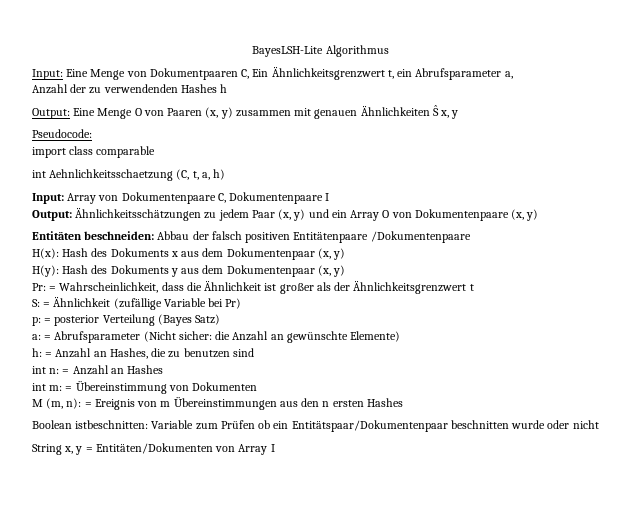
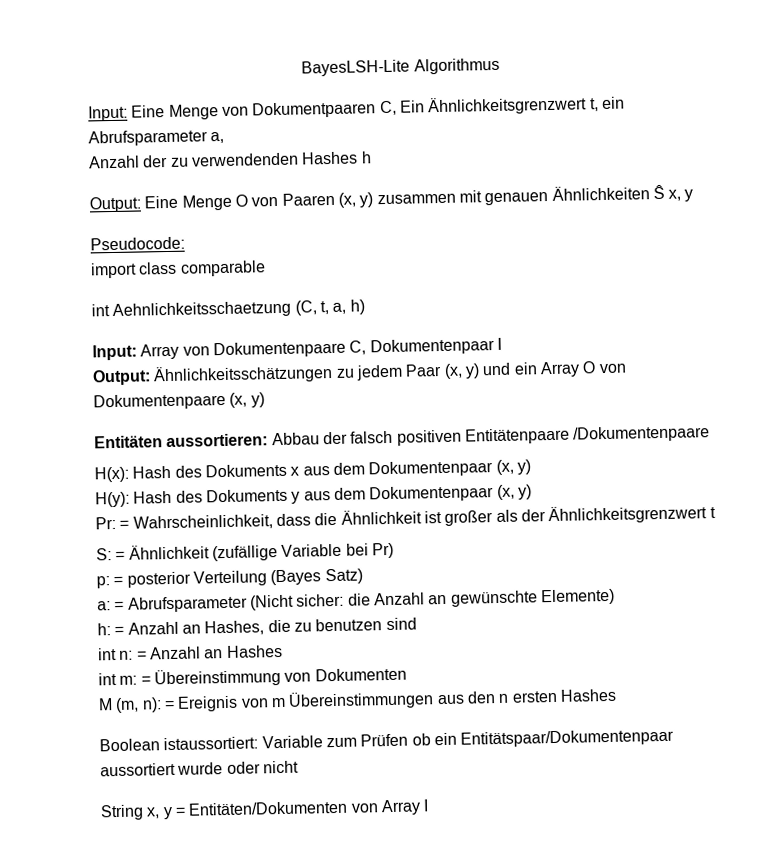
- Input: Array von Dokumentenpaare C, Dokumentenpaare I
+ Input: Array von Dokumentenpaare C, Dokumentenpaar I
- Entitäten beschneiden: Abbau der falsch positiven Entitätenpaare /Dokumentenpaare
+ Entitäten aussortieren: Abbau der falsch positiven Entitätenpaare /Dokumentenpaare
- Boolean istbeschnitten: Variable zum Prüfen ob ein Entitätspaar/Dokumentenpaar beschnitten wurde oder nicht
+ Boolean istaussortiert: Variable zum Prüfen ob ein Entitätspaar/Dokumentenpaar aussortiert wurde oder nicht

